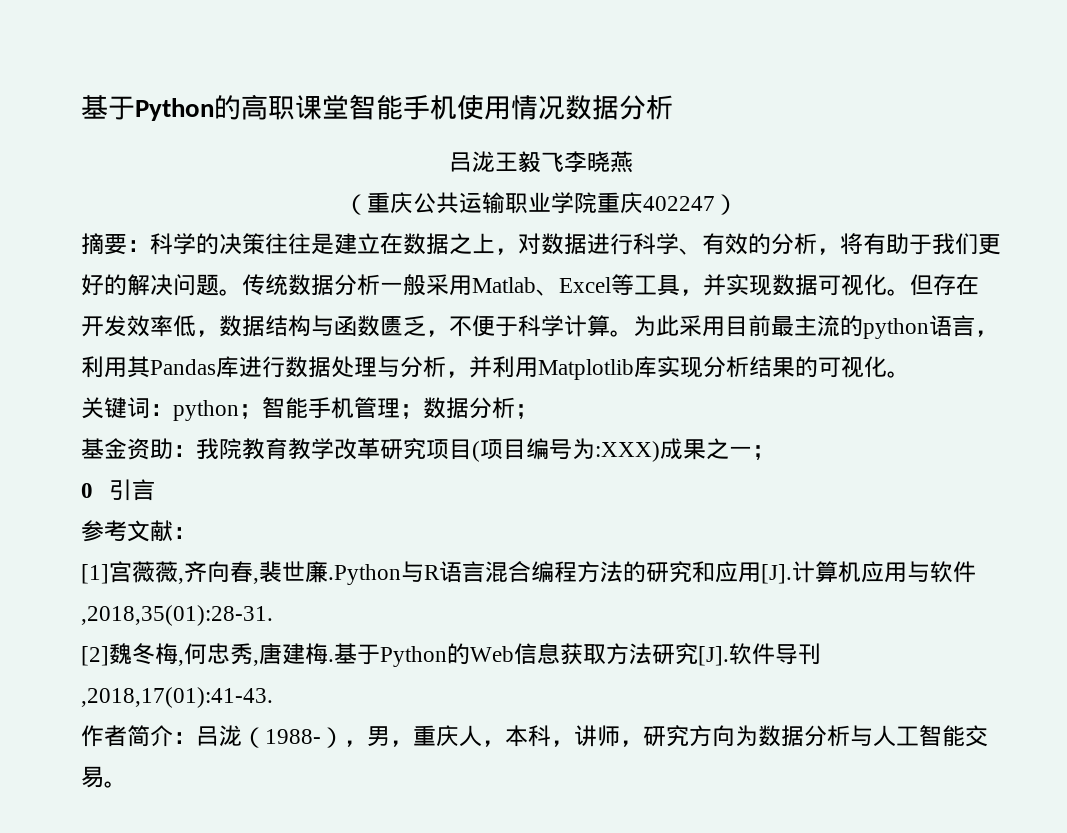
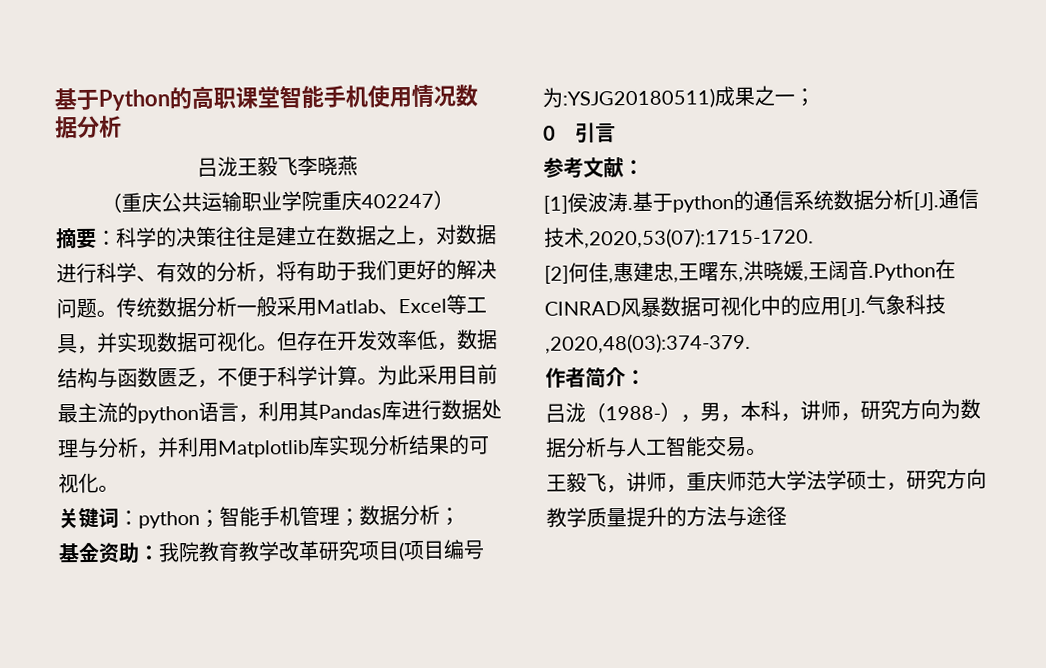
- 基金资助：我院教育教学改革研究项目(项目编号为:XXX)成果之一；
+ 基金资助：我院教育教学改革研究项目(项目编号为:YSJG20180511)成果之一；
- [1]宫薇薇,齐向春,裴世廉.Python与R语言混合编程方法的研究和应用[J].计算机应用与软件,2018,35(01):28-31.
- [2]魏冬梅,何忠秀,唐建梅.基于Python的Web信息获取方法研究[J].软件导刊,2018,17(01):41-43.
+ [1]侯波涛.基于python的通信系统数据分析[J].通信技术,2020,53(07):1715-1720.
+ [2]何佳,惠建忠,王曙东,洪晓媛,王阔音.Python在CINRAD风暴数据可视化中的应用[J].气象科技,2020,48(03):374-379.
- 作者简介：吕泷（1988-），男，重庆人，本科，讲师，研究方向为数据分析与人工智能交易。
+ 作者简介：
+ 吕泷（1988-），男，本科，讲师，研究方向为数据分析与人工智能交易。
+ 王毅飞，讲师，重庆师范大学法学硕士，研究方向教学质量提升的方法与途径

